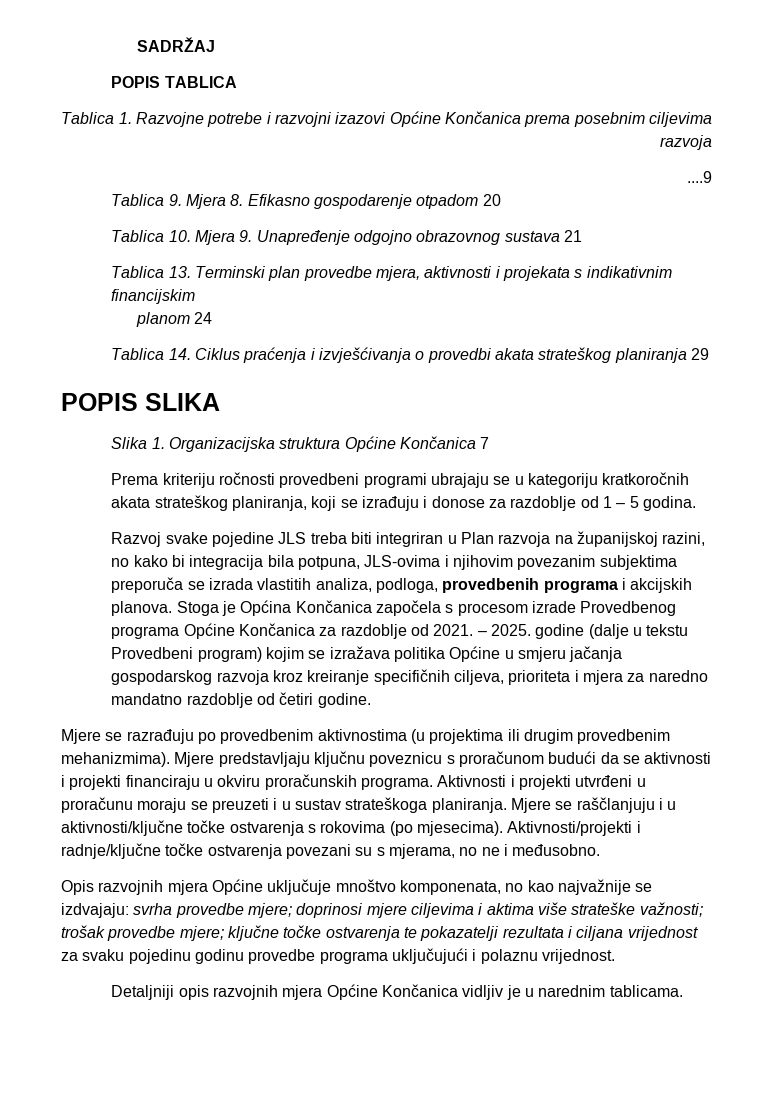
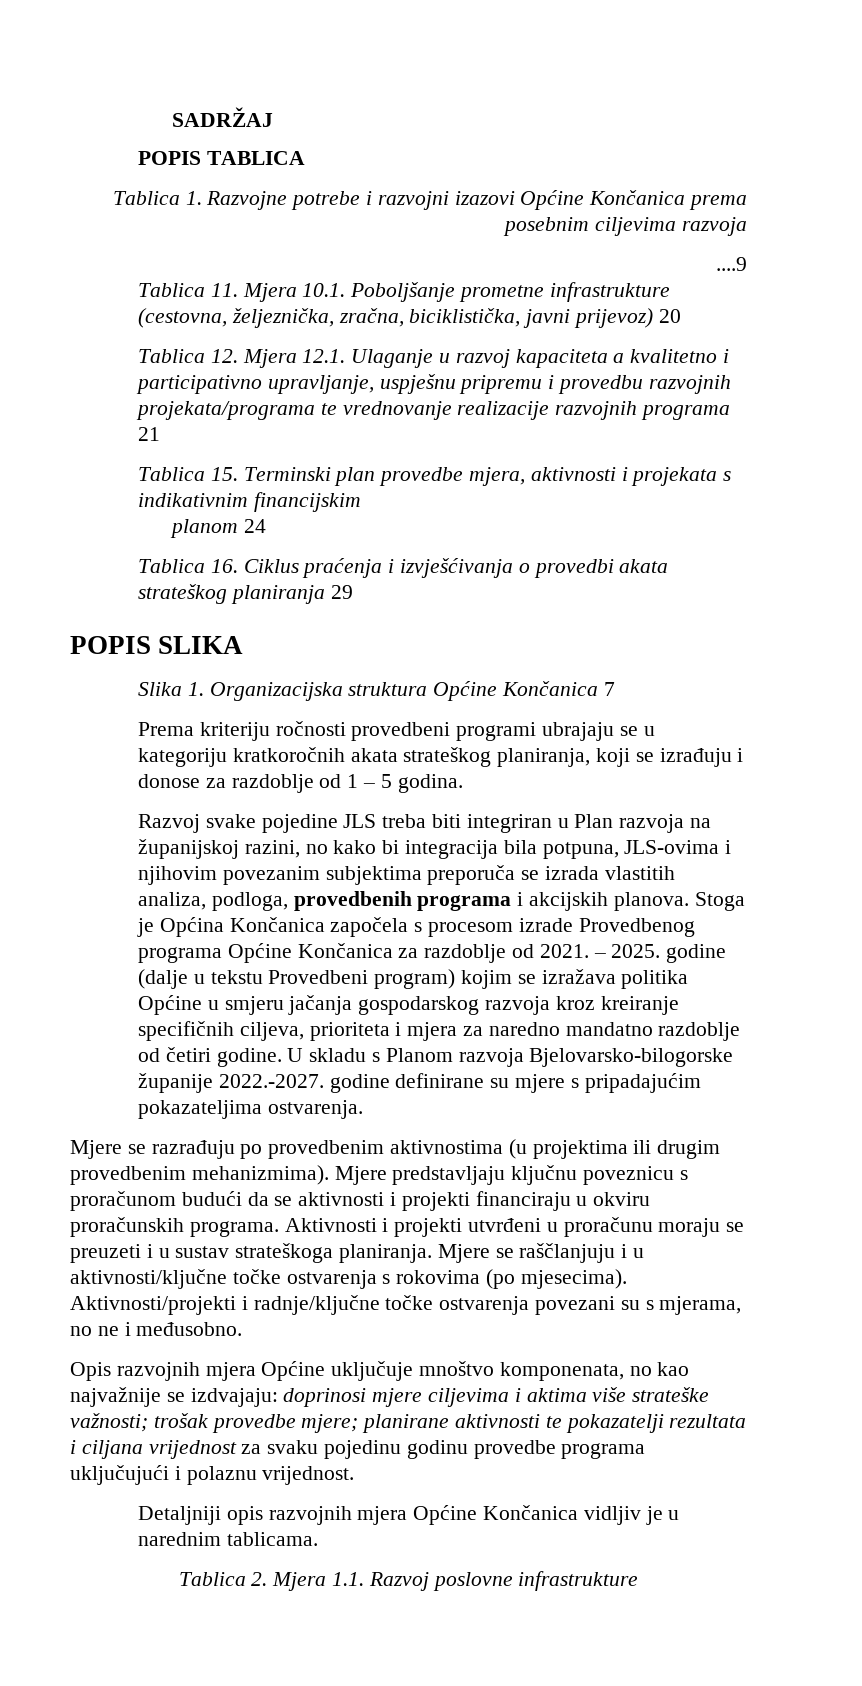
- Tablica 9. Mjera 8. Efikasno gospodarenje otpadom 20
- Tablica 10. Mjera 9. Unapređenje odgojno obrazovnog sustava 21
+ Tablica 11. Mjera 10.1. Poboljšanje prometne infrastrukture (cestovna, željeznička, zračna, biciklistička, javni prijevoz) 20
+ Tablica 12. Mjera 12.1. Ulaganje u razvoj kapaciteta a kvalitetno i participativno upravljanje, uspješnu pripremu i provedbu razvojnih projekata/programa te vrednovanje realizacije razvojnih programa 21
- Tablica 13. Terminski plan provedbe mjera, aktivnosti i projekata s indikativnim financijskim
+ Tablica 15. Terminski plan provedbe mjera, aktivnosti i projekata s indikativnim financijskim
- Tablica 14. Ciklus praćenja i izvješćivanja o provedbi akata strateškog planiranja 29
+ Tablica 16. Ciklus praćenja i izvješćivanja o provedbi akata strateškog planiranja 29
+ U skladu s Planom razvoja Bjelovarsko-bilogorske županije 2022.-2027. godine definirane su mjere s pripadajućim pokazateljima ostvarenja.
- Opis razvojnih mjera Općine uključuje mnoštvo komponenata, no kao najvažnije se izdvajaju: svrha provedbe mjere; doprinosi mjere ciljevima i aktima više strateške važnosti; trošak provedbe mjere; ključne točke ostvarenja te pokazatelji rezultata i ciljana vrijednost za svaku pojedinu godinu provedbe programa uključujući i polaznu vrijednost.
+ Opis razvojnih mjera Općine uključuje mnoštvo komponenata, no kao najvažnije se izdvajaju: doprinosi mjere ciljevima i aktima više strateške važnosti; trošak provedbe mjere; planirane aktivnosti te pokazatelji rezultata i ciljana vrijednost za svaku pojedinu godinu provedbe programa uključujući i polaznu vrijednost.
+ Tablica 2. Mjera 1.1. Razvoj poslovne infrastrukture

